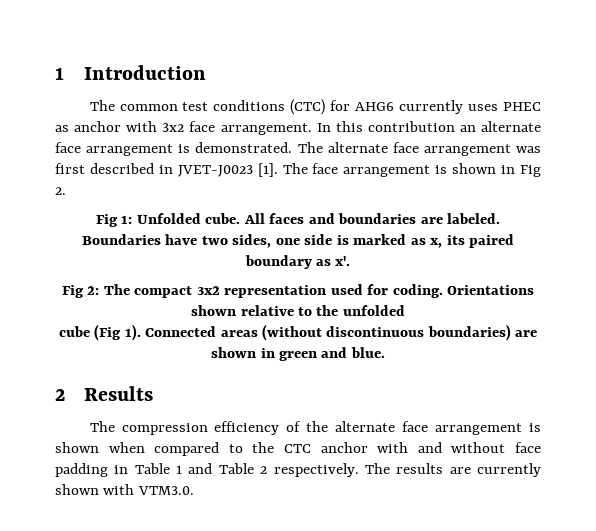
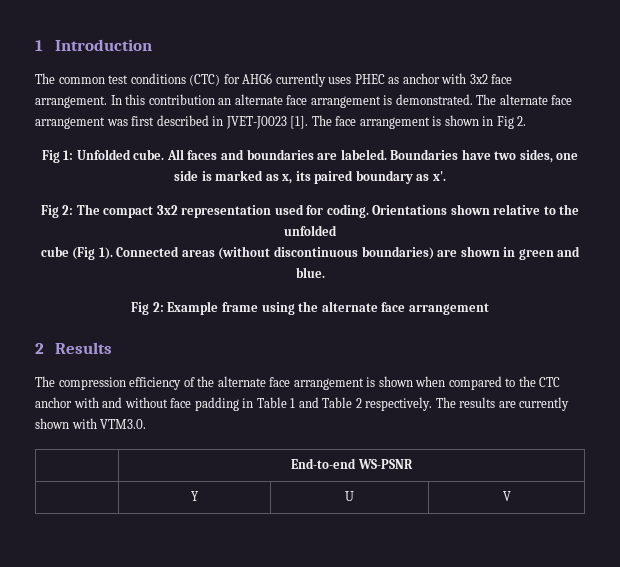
+ Fig 2: Example frame using the alternate face arrangement
+ | End-to-end WS-PSNR
+ | Y | U | V

